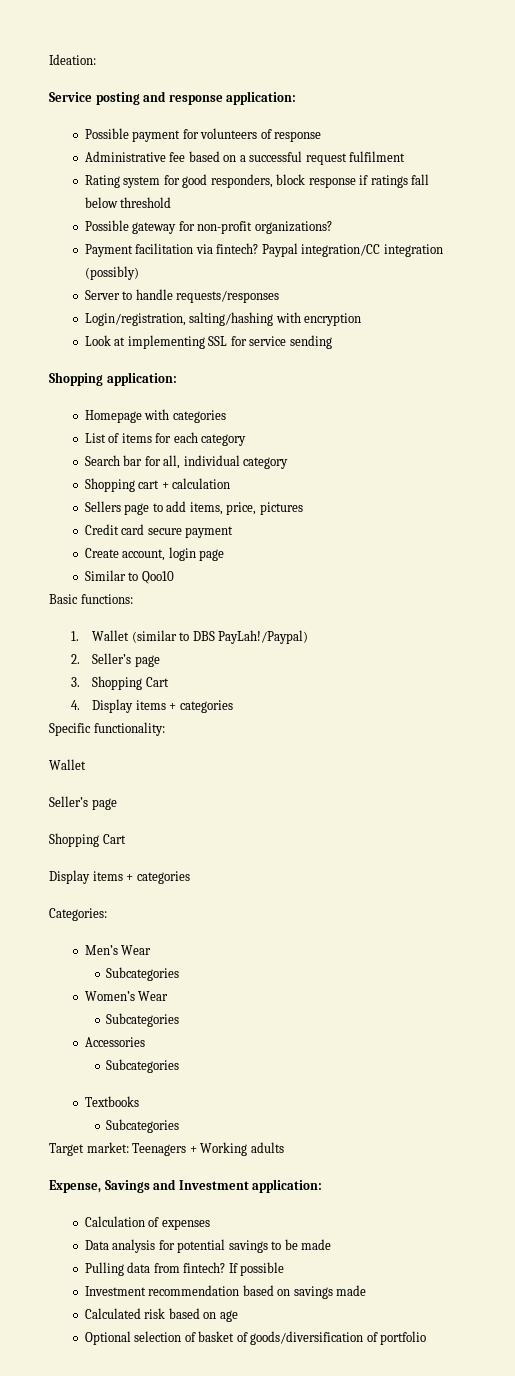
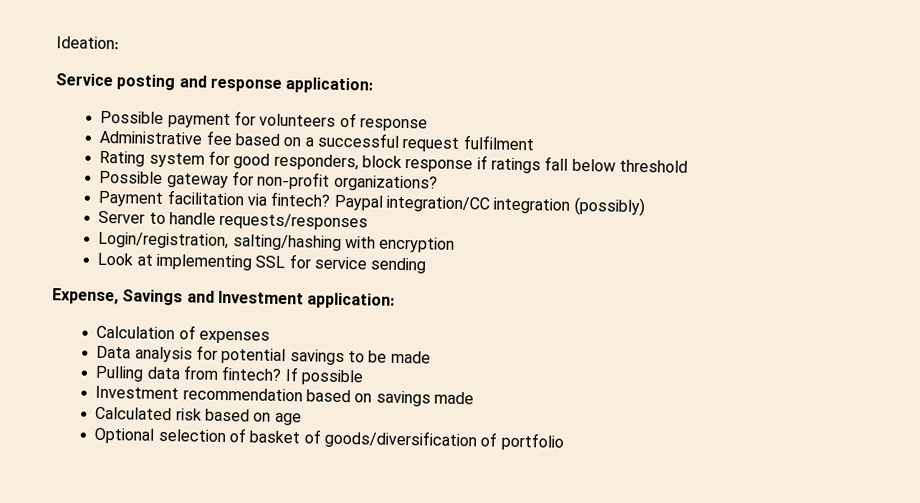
- Shopping application:
- Homepage with categories
- List of items for each category
- Search bar for all, individual category
- Shopping cart + calculation
- Sellers page to add items, price, pictures
- Credit card secure payment
- Create account, login page
- Similar to Qoo10
- Basic functions:
- 1. Wallet (similar to DBS PayLah!/Paypal)
- 2. Seller’s page
- 3. Shopping Cart
- 4. Display items + categories
- Specific functionality:
- Wallet
- Seller’s page
- Shopping Cart
- Display items + categories
- Categories:
- Men’s Wear
- Subcategories
- Women’s Wear
- Subcategories
- Accessories
- Subcategories
- Textbooks
- Subcategories
- Target market: Teenagers + Working adults

